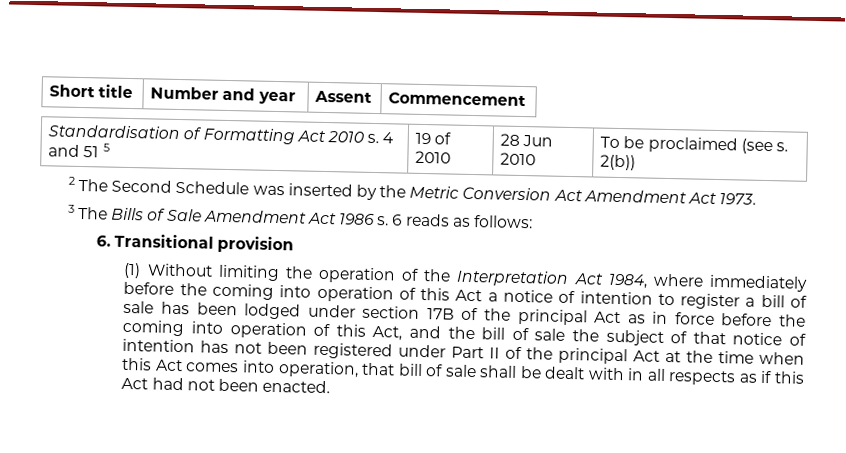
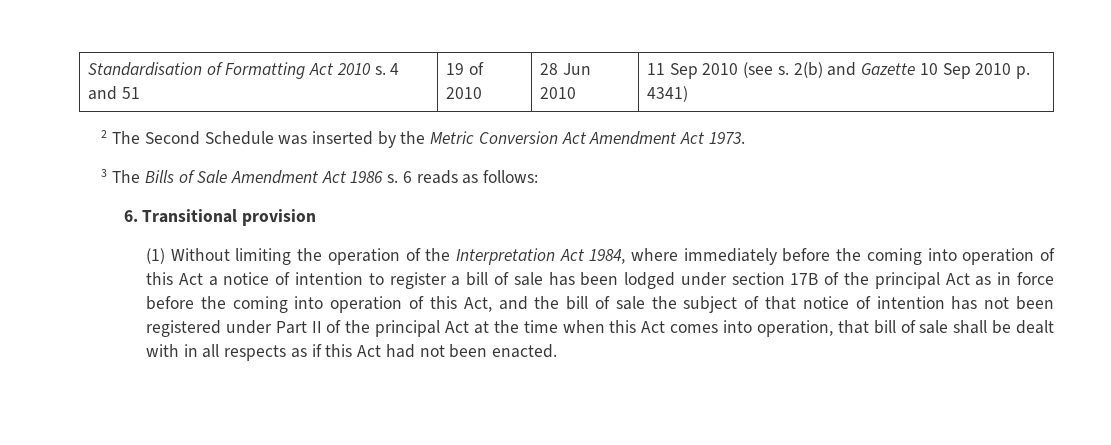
- Short title | Number and year | Assent | Commencement
- Standardisation of Formatting Act 2010 s. 4 and 51 5 | 19 of 2010 | 28 Jun 2010 | To be proclaimed (see s. 2(b))
+ Standardisation of Formatting Act 2010 s. 4 and 51 | 19 of 2010 | 28 Jun 2010 | 11 Sep 2010 (see s. 2(b) and Gazette 10 Sep 2010 p. 4341)

